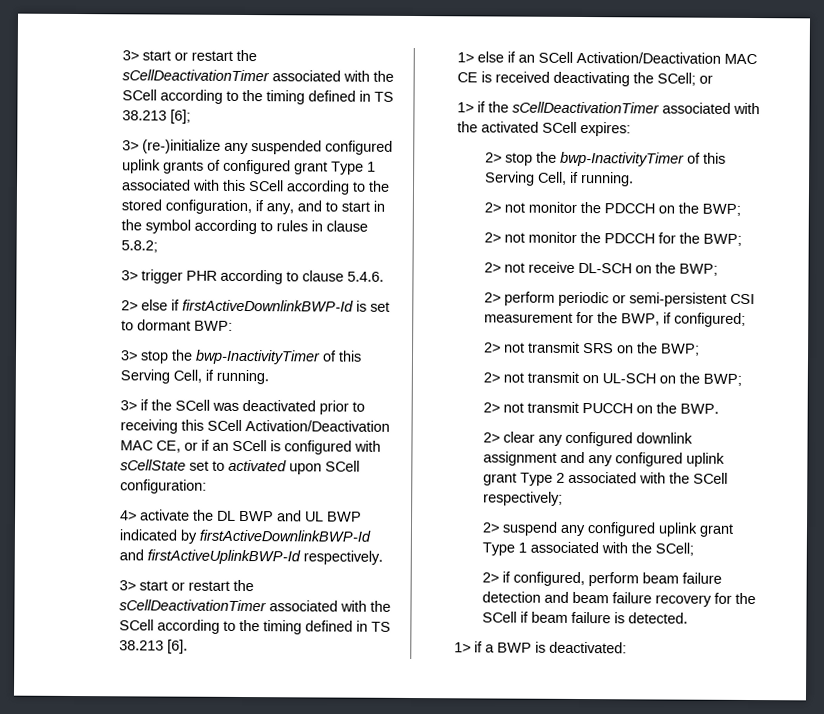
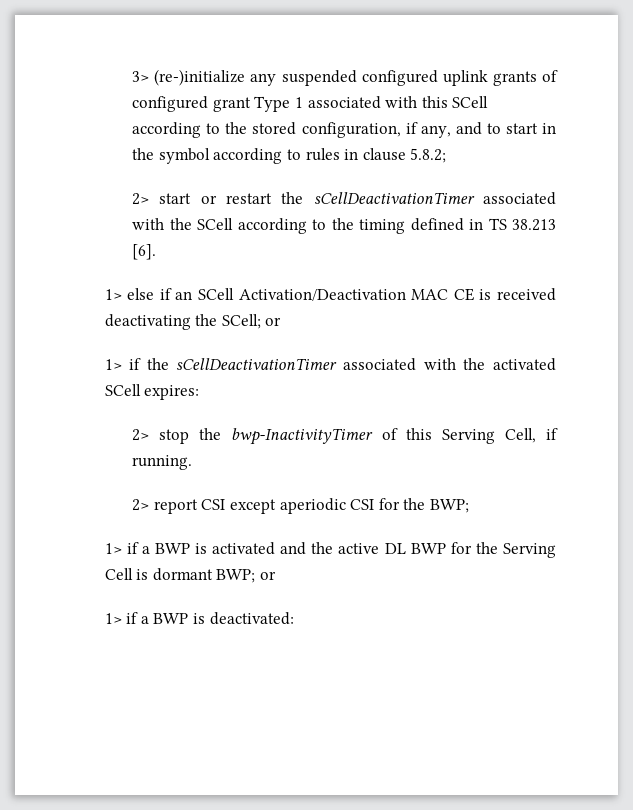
- 3> start or restart the sCellDeactivationTimer associated with the SCell according to the timing defined in TS 38.213 [6];
- 3> trigger PHR according to clause 5.4.6.
- 2> else if firstActiveDownlinkBWP-Id is set to dormant BWP:
- 3> stop the bwp-InactivityTimer of this Serving Cell, if running.
- 3> if the SCell was deactivated prior to receiving this SCell Activation/Deactivation MAC CE, or if an SCell is configured with sCellState set to activated upon SCell configuration:
- 4> activate the DL BWP and UL BWP indicated by firstActiveDownlinkBWP-Id and firstActiveUplinkBWP-Id respectively.
- 3> start or restart the sCellDeactivationTimer associated with the SCell according to the timing defined in TS 38.213 [6].
+ 2> start or restart the sCellDeactivationTimer associated with the SCell according to the timing defined in TS 38.213 [6].
- 2> not monitor the PDCCH on the BWP;
- 2> not monitor the PDCCH for the BWP;
- 2> not receive DL-SCH on the BWP;
- 2> perform periodic or semi-persistent CSI measurement for the BWP, if configured;
- 2> not transmit SRS on the BWP;
- 2> not transmit on UL-SCH on the BWP;
- 2> not transmit PUCCH on the BWP.
- 2> clear any configured downlink assignment and any configured uplink grant Type 2 associated with the SCell respectively;
- 2> suspend any configured uplink grant Type 1 associated with the SCell;
- 2> if configured, perform beam failure detection and beam failure recovery for the SCell if beam failure is detected.
+ 2> report CSI except aperiodic CSI for the BWP;
+ 1> if a BWP is activated and the active DL BWP for the Serving Cell is dormant BWP; or

